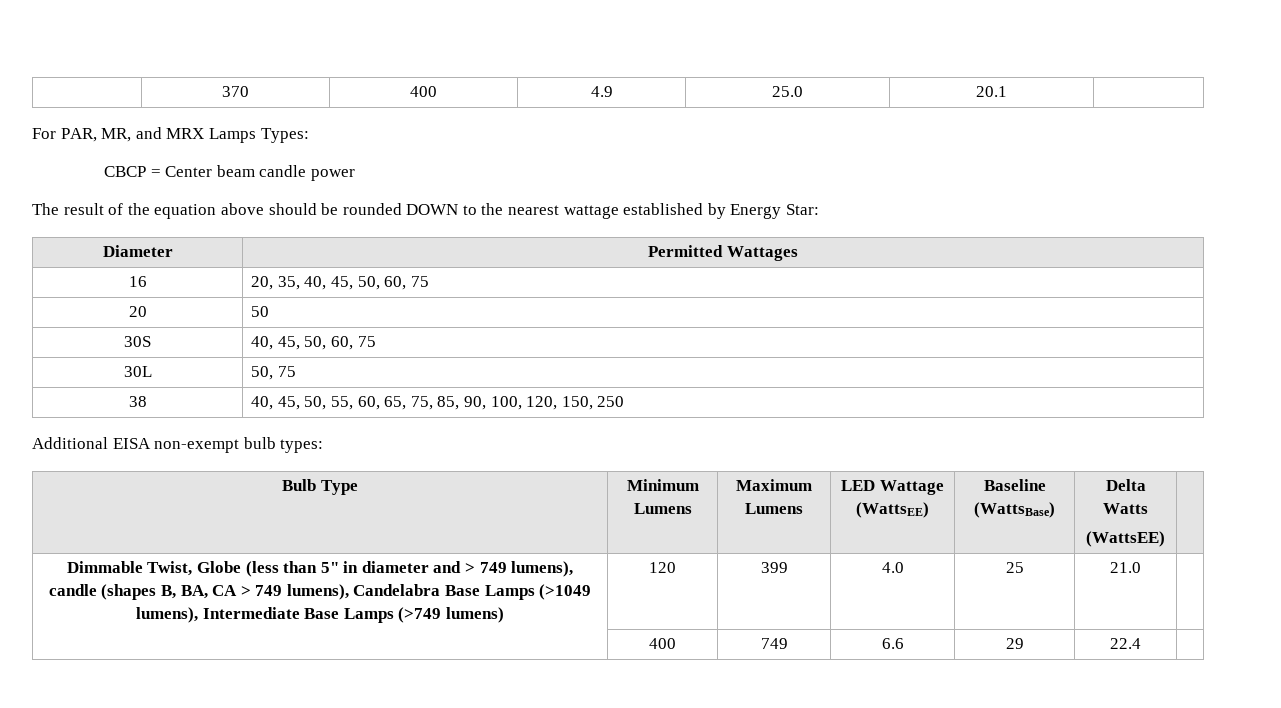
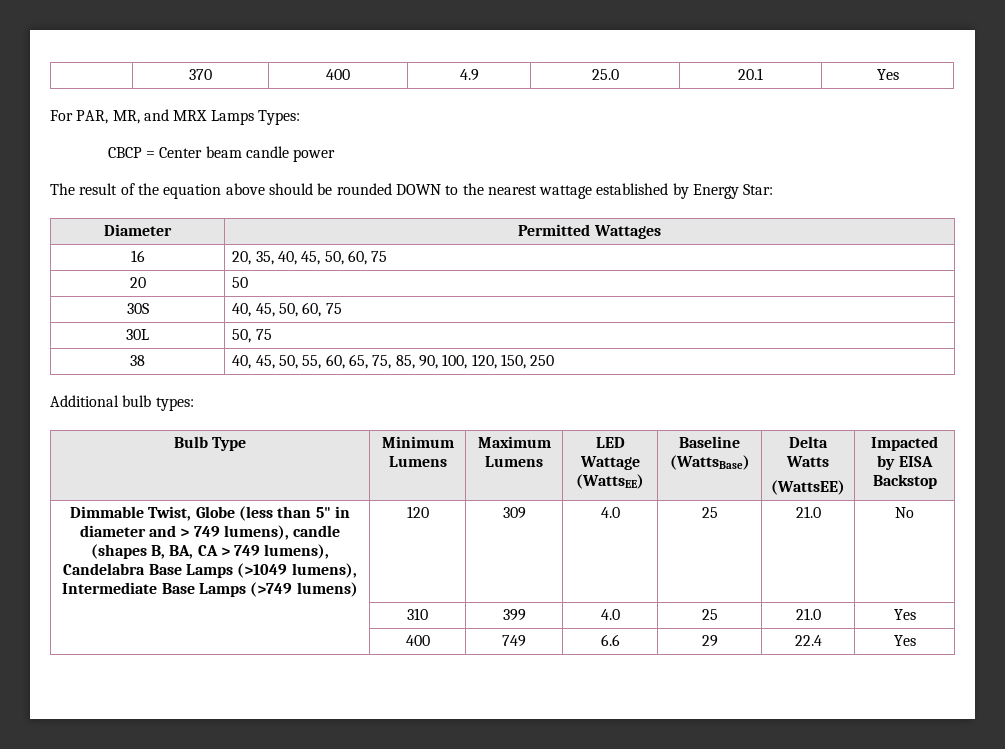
- | 370 | 400 | 4.9 | 25.0 | 20.1 |
+ | 370 | 400 | 4.9 | 25.0 | 20.1 | Yes
- Additional EISA non-exempt bulb types:
+ Additional bulb types:
  Bulb Type | Minimum Lumens | Maximum Lumens | LED Wattage (WattsEE) | Baseline (WattsBase) | Delta Watts
- (WattsEE) |
+ (WattsEE) | Impacted by EISA Backstop
- Dimmable Twist, Globe (less than 5" in diameter and > 749 lumens), candle (shapes B, BA, CA > 749 lumens), Candelabra Base Lamps (>1049 lumens), Intermediate Base Lamps (>749 lumens) | 120 | 399 | 4.0 | 25 | 21.0 |
+ Dimmable Twist, Globe (less than 5" in diameter and > 749 lumens), candle (shapes B, BA, CA > 749 lumens), Candelabra Base Lamps (>1049 lumens), Intermediate Base Lamps (>749 lumens) | 120 | 309 | 4.0 | 25 | 21.0 | No
+ | 310 | 399 | 4.0 | 25 | 21.0 | Yes
- | 400 | 749 | 6.6 | 29 | 22.4 |
+ | 400 | 749 | 6.6 | 29 | 22.4 | Yes

